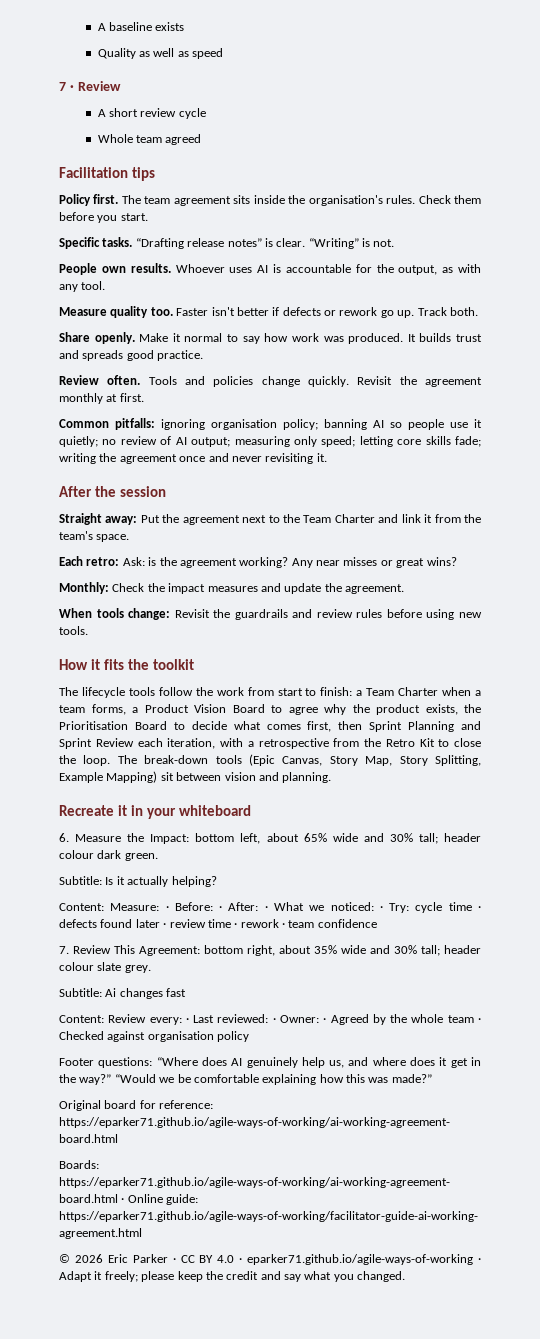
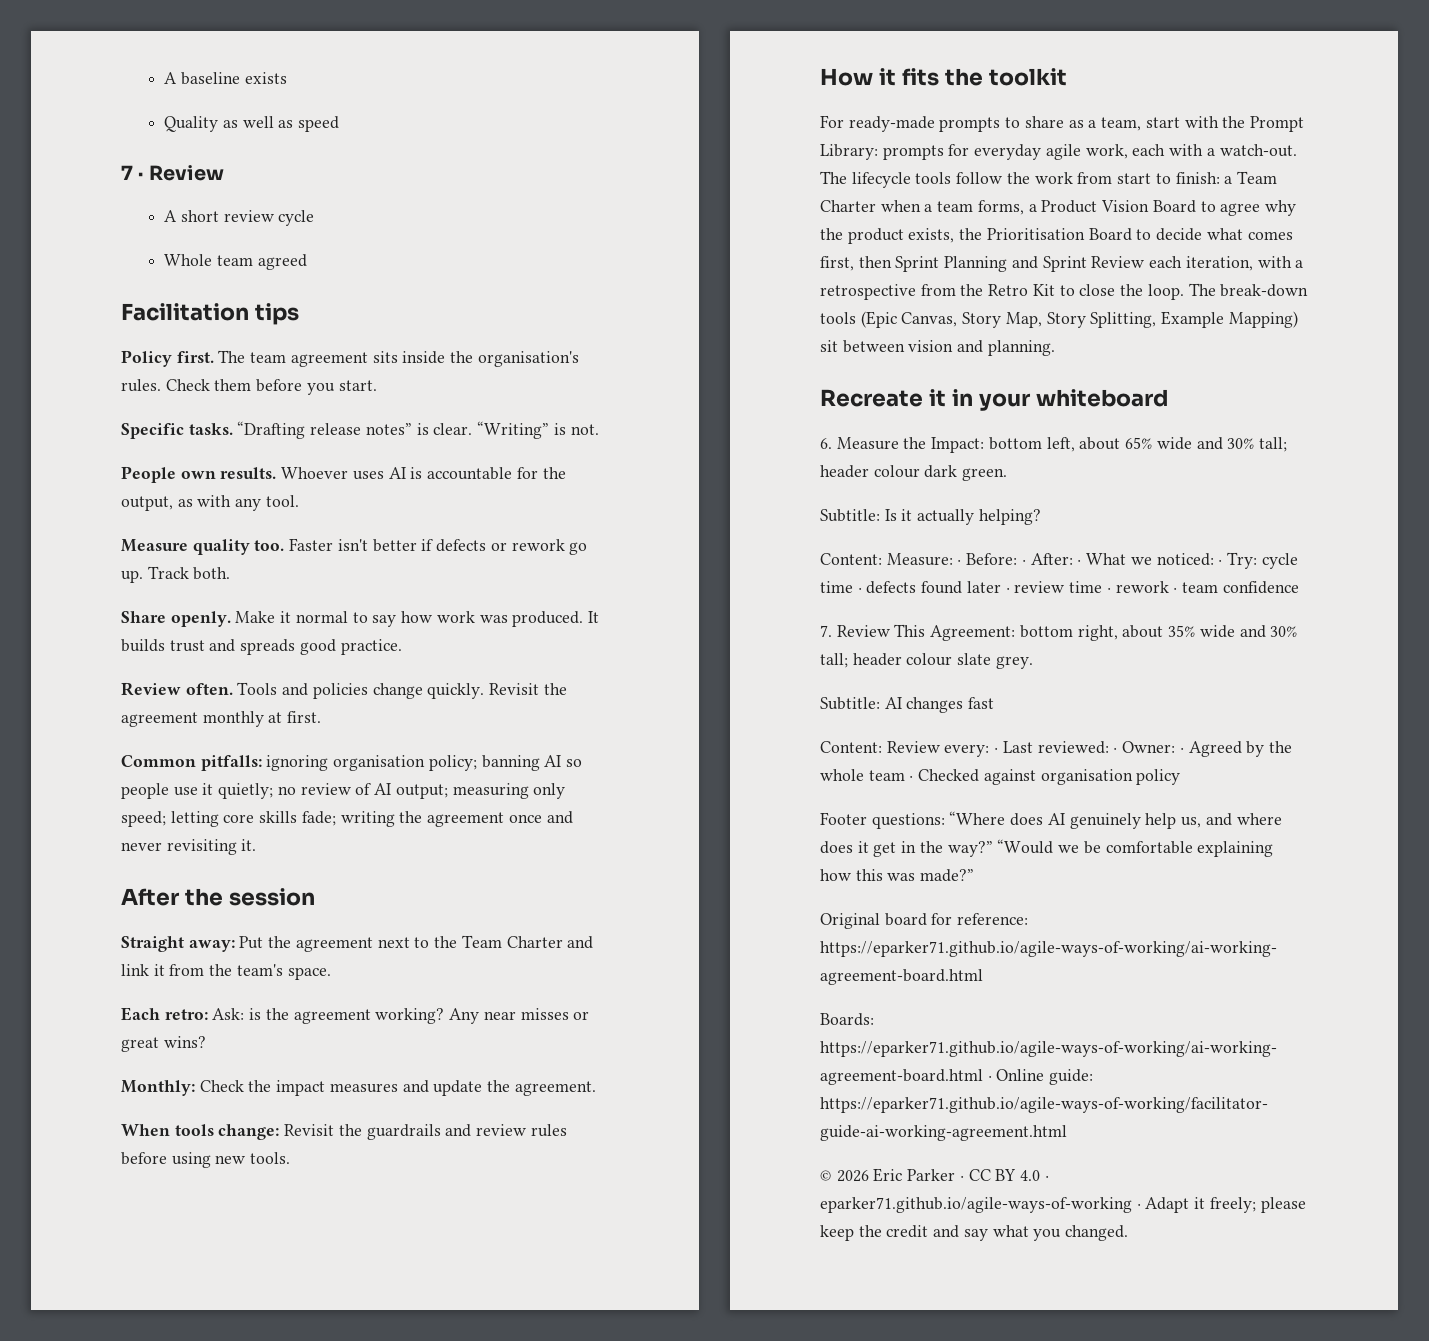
+ For ready-made prompts to share as a team, start with the Prompt Library: prompts for everyday agile work, each with a watch-out.
- Subtitle: Ai changes fast
+ Subtitle: AI changes fast

